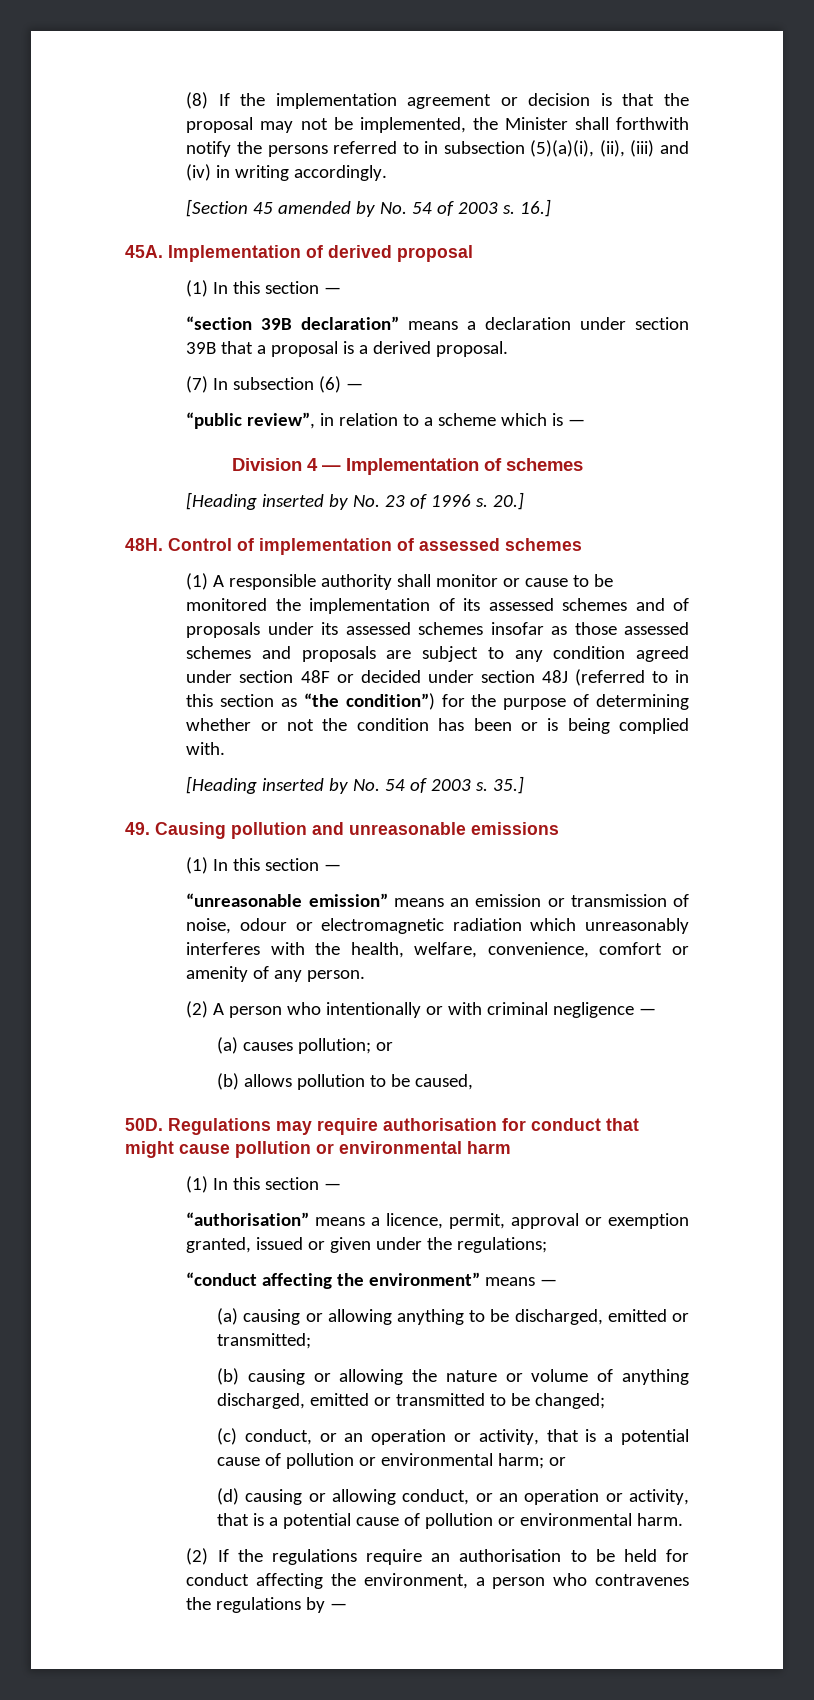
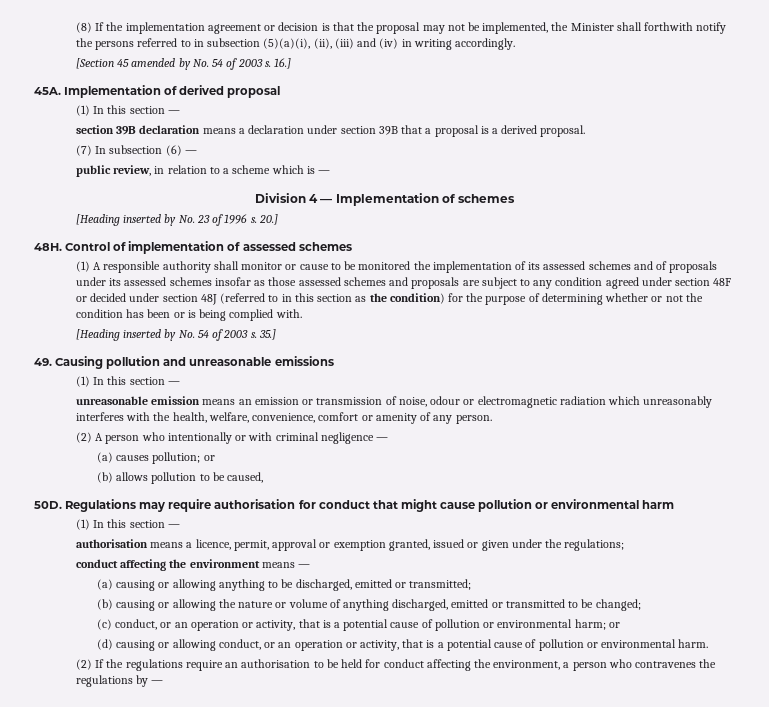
- “section 39B declaration” means a declaration under section 39B that a proposal is a derived proposal.
+ section 39B declaration means a declaration under section 39B that a proposal is a derived proposal.
- “public review”, in relation to a scheme which is —
+ public review, in relation to a scheme which is —
- (1) A responsible authority shall monitor or cause to be monitored the implementation of its assessed schemes and of proposals under its assessed schemes insofar as those assessed schemes and proposals are subject to any condition agreed under section 48F or decided under section 48J (referred to in this section as “the condition”) for the purpose of determining whether or not the condition has been or is being complied with.
+ (1) A responsible authority shall monitor or cause to be monitored the implementation of its assessed schemes and of proposals under its assessed schemes insofar as those assessed schemes and proposals are subject to any condition agreed under section 48F or decided under section 48J (referred to in this section as the condition) for the purpose of determining whether or not the condition has been or is being complied with.
- “unreasonable emission” means an emission or transmission of noise, odour or electromagnetic radiation which unreasonably interferes with the health, welfare, convenience, comfort or amenity of any person.
+ unreasonable emission means an emission or transmission of noise, odour or electromagnetic radiation which unreasonably interferes with the health, welfare, convenience, comfort or amenity of any person.
- “authorisation” means a licence, permit, approval or exemption granted, issued or given under the regulations;
+ authorisation means a licence, permit, approval or exemption granted, issued or given under the regulations;
- “conduct affecting the environment” means —
+ conduct affecting the environment means —

